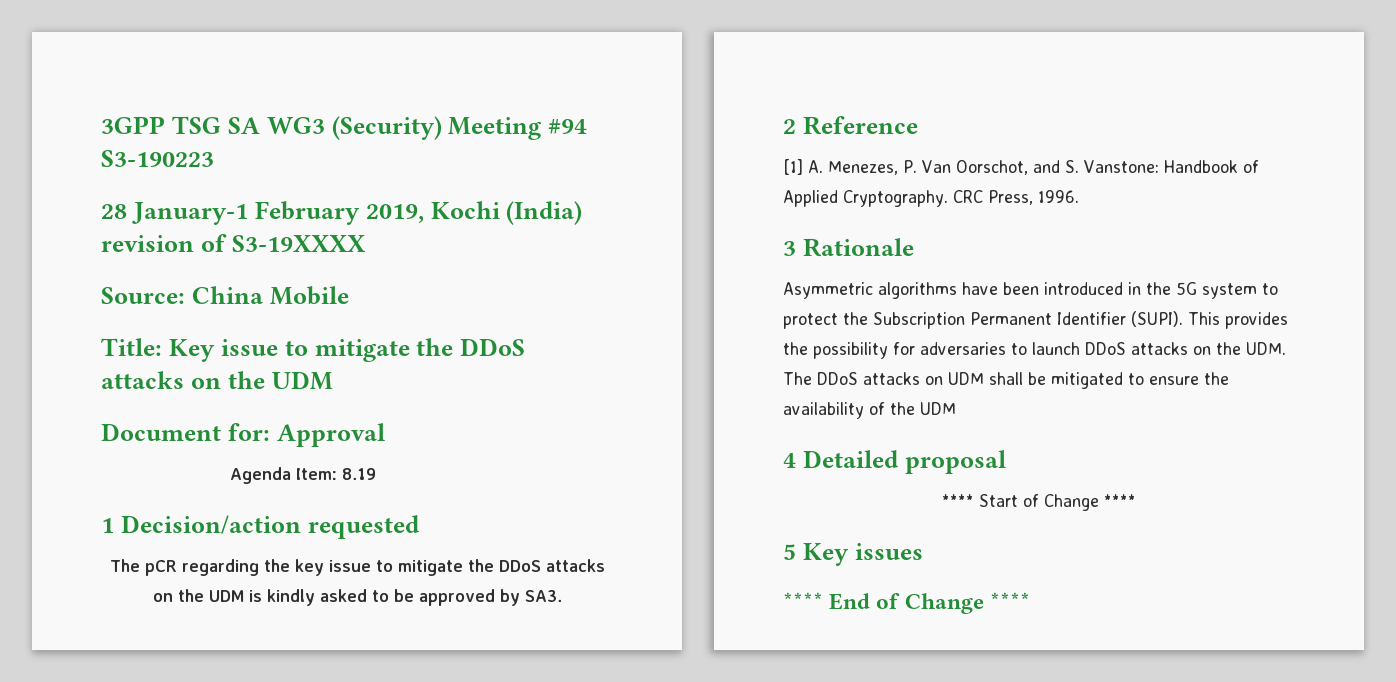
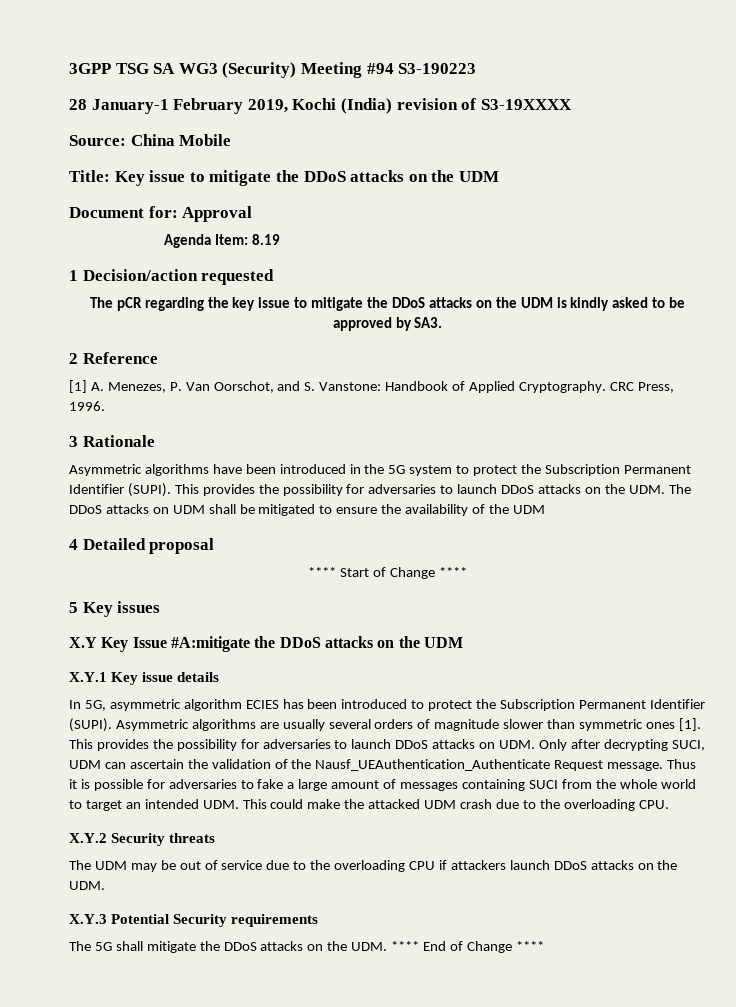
- **** End of Change ****
+ X.Y Key Issue #A:mitigate the DDoS attacks on the UDM
+ X.Y.1 Key issue details
+ In 5G, asymmetric algorithm ECIES has been introduced to protect the Subscription Permanent Identifier (SUPI). Asymmetric algorithms are usually several orders of magnitude slower than symmetric ones [1]. This provides the possibility for adversaries to launch DDoS attacks on UDM. Only after decrypting SUCI, UDM can ascertain the validation of the Nausf_UEAuthentication_Authenticate Request message. Thus it is possible for adversaries to fake a large amount of messages containing SUCI from the whole world to target an intended UDM. This could make the attacked UDM crash due to the overloading CPU.
+ X.Y.2 Security threats
+ The UDM may be out of service due to the overloading CPU if attackers launch DDoS attacks on the UDM.
+ X.Y.3 Potential Security requirements
+ The 5G shall mitigate the DDoS attacks on the UDM. **** End of Change ****

